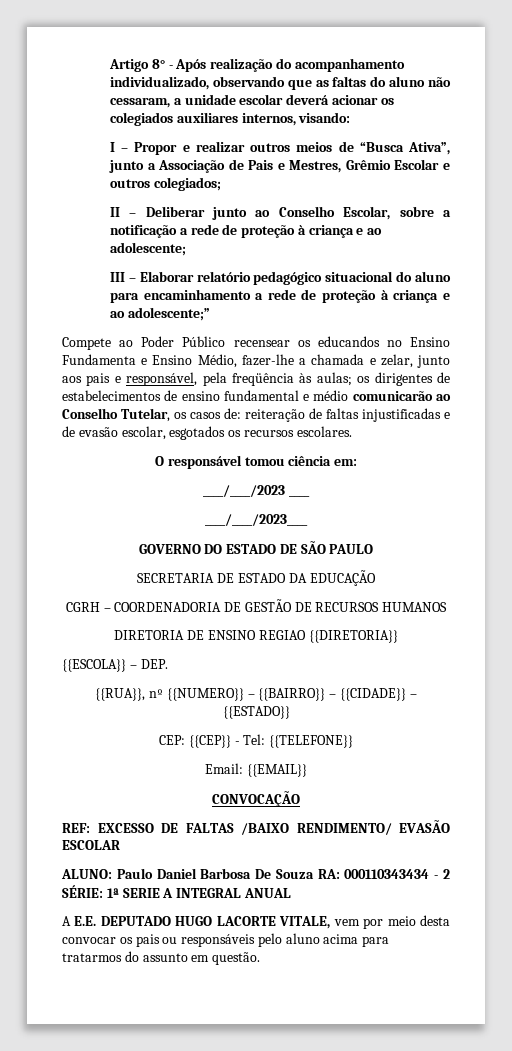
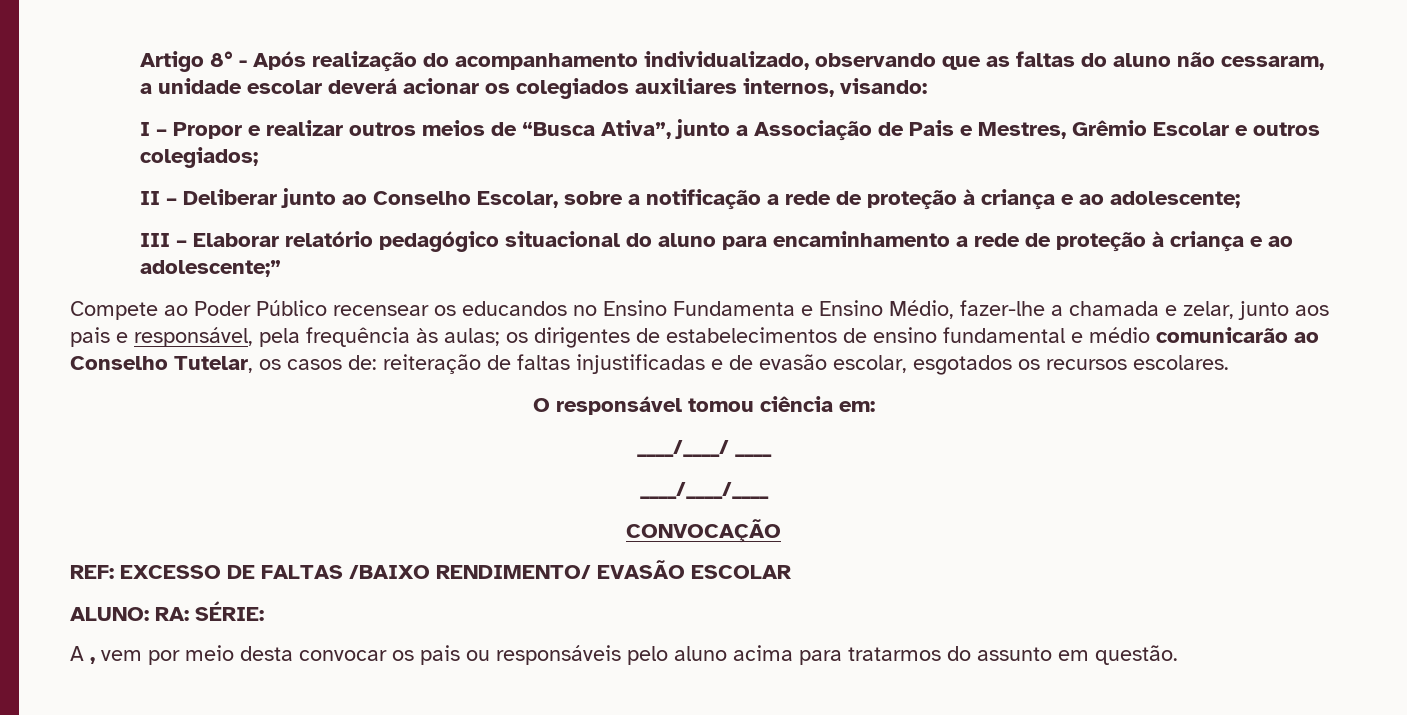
- Compete ao Poder Público recensear os educandos no Ensino Fundamenta e Ensino Médio, fazer-lhe a chamada e zelar, junto aos pais e responsável, pela freqüência às aulas; os dirigentes de estabelecimentos de ensino fundamental e médio comunicarão ao Conselho Tutelar, os casos de: reiteração de faltas injustificadas e de evasão escolar, esgotados os recursos escolares.
+ Compete ao Poder Público recensear os educandos no Ensino Fundamenta e Ensino Médio, fazer-lhe a chamada e zelar, junto aos pais e responsável, pela frequência às aulas; os dirigentes de estabelecimentos de ensino fundamental e médio comunicarão ao Conselho Tutelar, os casos de: reiteração de faltas injustificadas e de evasão escolar, esgotados os recursos escolares.
- ____/____/2023 ____
+ ____/____/ ____
- ____/____/2023____
- GOVERNO DO ESTADO DE SÃO PAULO
- SECRETARIA DE ESTADO DA EDUCAÇÃO
- CGRH – COORDENADORIA DE GESTÃO DE RECURSOS HUMANOS
- DIRETORIA DE ENSINO REGIAO {{DIRETORIA}}
- {{ESCOLA}} – DEP.
- {{RUA}}, nº {{NUMERO}} – {{BAIRRO}} – {{CIDADE}} – {{ESTADO}}
- CEP: {{CEP}} - Tel: {{TELEFONE}}
- Email: {{EMAIL}}
+ ____/____/____
- ALUNO: Paulo Daniel Barbosa De Souza RA: 000110343434 - 2 SÉRIE: 1ª SERIE A INTEGRAL ANUAL
- A E.E. DEPUTADO HUGO LACORTE VITALE, vem por meio desta convocar os pais ou responsáveis pelo aluno acima para tratarmos do assunto em questão.
+ ALUNO: RA: SÉRIE:
+ A , vem por meio desta convocar os pais ou responsáveis pelo aluno acima para tratarmos do assunto em questão.

